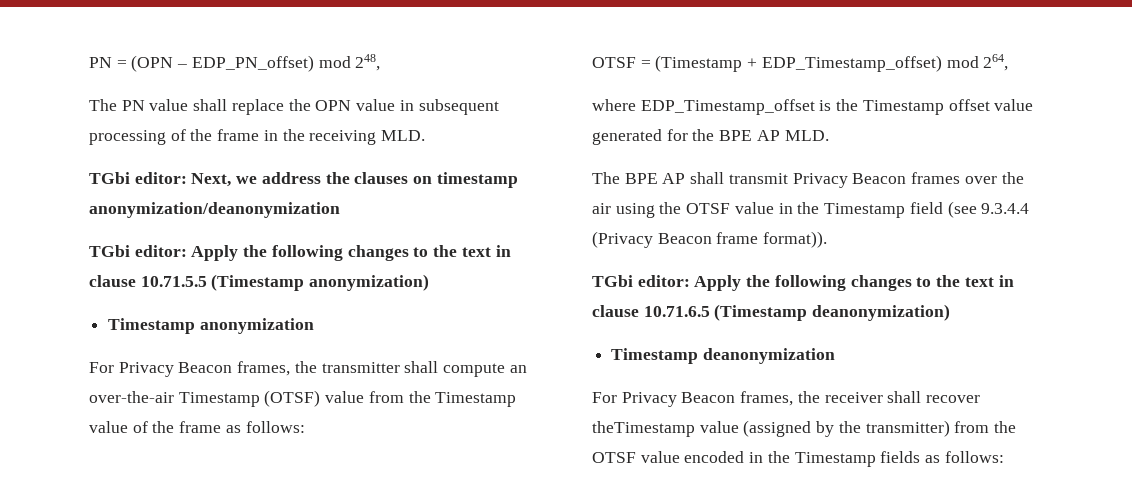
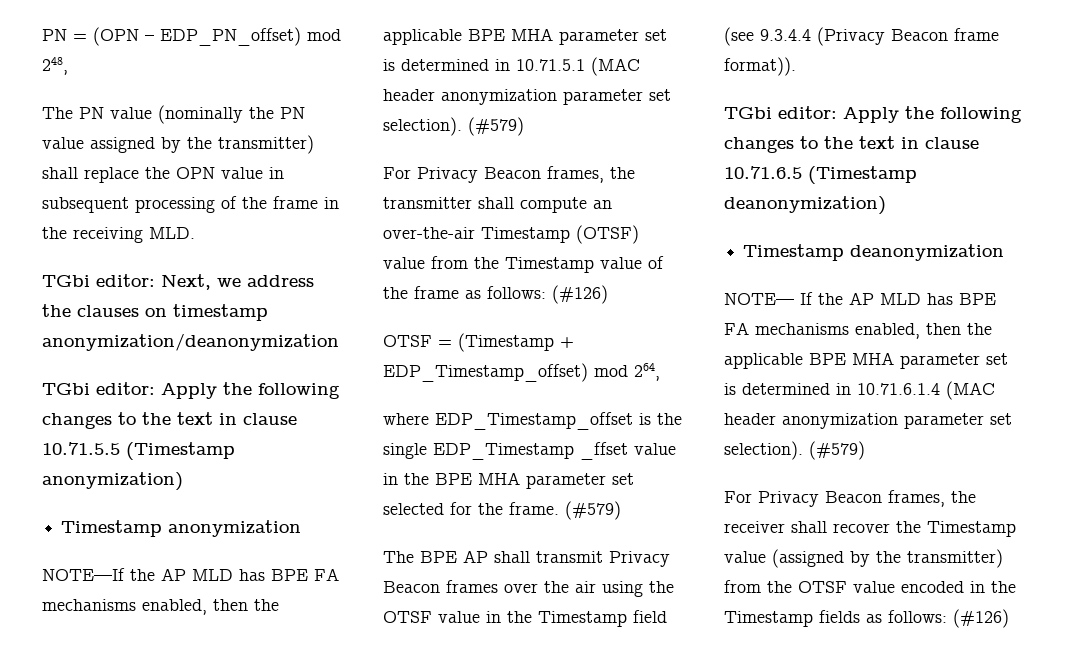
- The PN value shall replace the OPN value in subsequent processing of the frame in the receiving MLD.
+ The PN value (nominally the PN value assigned by the transmitter) shall replace the OPN value in subsequent processing of the frame in the receiving MLD.
+ NOTE—If the AP MLD has BPE FA mechanisms enabled, then the applicable BPE MHA parameter set is determined in 10.71.5.1 (MAC header anonymization parameter set selection). (#579)
- For Privacy Beacon frames, the transmitter shall compute an over-the-air Timestamp (OTSF) value from the Timestamp value of the frame as follows:
+ For Privacy Beacon frames, the transmitter shall compute an over-the-air Timestamp (OTSF) value from the Timestamp value of the frame as follows: (#126)
- where EDP_Timestamp_offset is the Timestamp offset value generated for the BPE AP MLD.
+ where EDP_Timestamp_offset is the single EDP_Timestamp _ffset value in the BPE MHA parameter set selected for the frame. (#579)
+ NOTE— If the AP MLD has BPE FA mechanisms enabled, then the applicable BPE MHA parameter set is determined in 10.71.6.1.4 (MAC header anonymization parameter set selection). (#579)
- For Privacy Beacon frames, the receiver shall recover theTimestamp value (assigned by the transmitter) from the OTSF value encoded in the Timestamp fields as follows:
+ For Privacy Beacon frames, the receiver shall recover the Timestamp value (assigned by the transmitter) from the OTSF value encoded in the Timestamp fields as follows: (#126)

